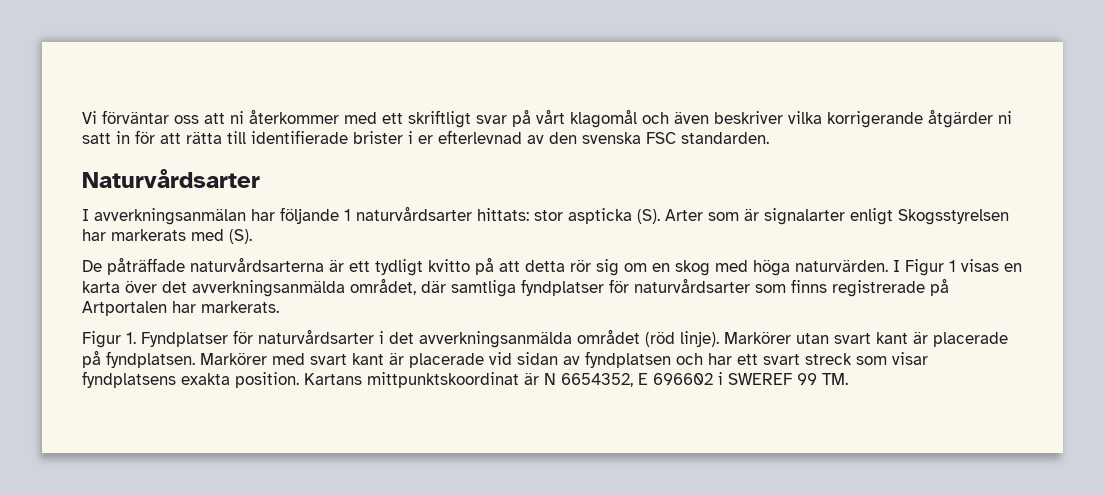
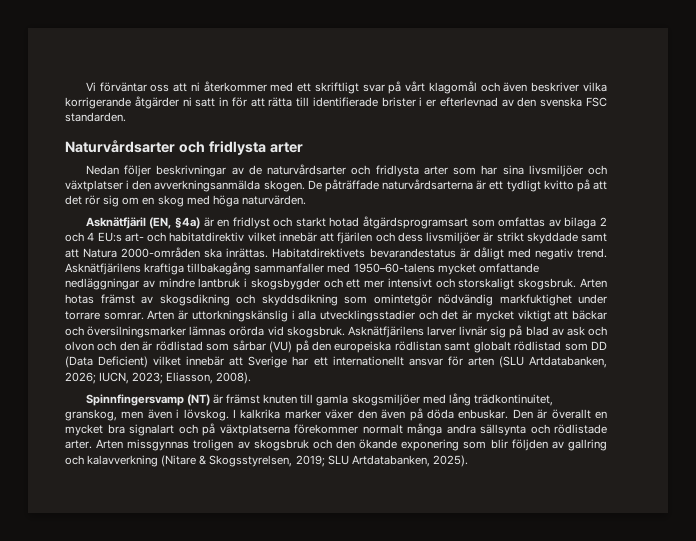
- Naturvårdsarter
- I avverkningsanmälan har följande 1 naturvårdsarter hittats: stor aspticka (S). Arter som är signalarter enligt Skogsstyrelsen har markerats med (S).
- De påträffade naturvårdsarterna är ett tydligt kvitto på att detta rör sig om en skog med höga naturvärden. I Figur 1 visas en karta över det avverkningsanmälda området, där samtliga fyndplatser för naturvårdsarter som finns registrerade på Artportalen har markerats.
- Figur 1. Fyndplatser för naturvårdsarter i det avverkningsanmälda området (röd linje). Markörer utan svart kant är placerade på fyndplatsen. Markörer med svart kant är placerade vid sidan av fyndplatsen och har ett svart streck som visar fyndplatsens exakta position. Kartans mittpunktskoordinat är N 6654352, E 696602 i SWEREF 99 TM.
+ Naturvårdsarter och fridlysta arter
+ Nedan följer beskrivningar av de naturvårdsarter och fridlysta arter som har sina livsmiljöer och växtplatser i den avverkningsanmälda skogen. De påträffade naturvårdsarterna är ett tydligt kvitto på att det rör sig om en skog med höga naturvärden.
+ Asknätfjäril (EN, §4a) är en fridlyst och starkt hotad åtgärdsprogramsart som omfattas av bilaga 2 och 4 EU:s art- och habitatdirektiv vilket innebär att fjärilen och dess livsmiljöer är strikt skyddade samt att Natura 2000-områden ska inrättas. Habitatdirektivets bevarandestatus är dåligt med negativ trend. Asknätfjärilens kraftiga tillbakagång sammanfaller med 1950–60-talens mycket omfattande nedläggningar av mindre lantbruk i skogsbygder och ett mer intensivt och storskaligt skogsbruk. Arten hotas främst av skogsdikning och skyddsdikning som omintetgör nödvändig markfuktighet under torrare somrar. Arten är uttorkningskänslig i alla utvecklingsstadier och det är mycket viktigt att bäckar och översilningsmarker lämnas orörda vid skogsbruk. Asknätfjärilens larver livnär sig på blad av ask och olvon och den är rödlistad som sårbar (VU) på den europeiska rödlistan samt globalt rödlistad som DD (Data Deficient) vilket innebär att Sverige har ett internationellt ansvar för arten (SLU Artdatabanken, 2026; IUCN, 2023; Eliasson, 2008).
+ Spinnfingersvamp (NT) är främst knuten till gamla skogsmiljöer med lång trädkontinuitet, granskog, men även i lövskog. I kalkrika marker växer den även på döda enbuskar. Den är överallt en mycket bra signalart och på växtplatserna förekommer normalt många andra sällsynta och rödlistade arter. Arten missgynnas troligen av skogsbruk och den ökande exponering som blir följden av gallring och kalavverkning (Nitare & Skogsstyrelsen, 2019; SLU Artdatabanken, 2025).

